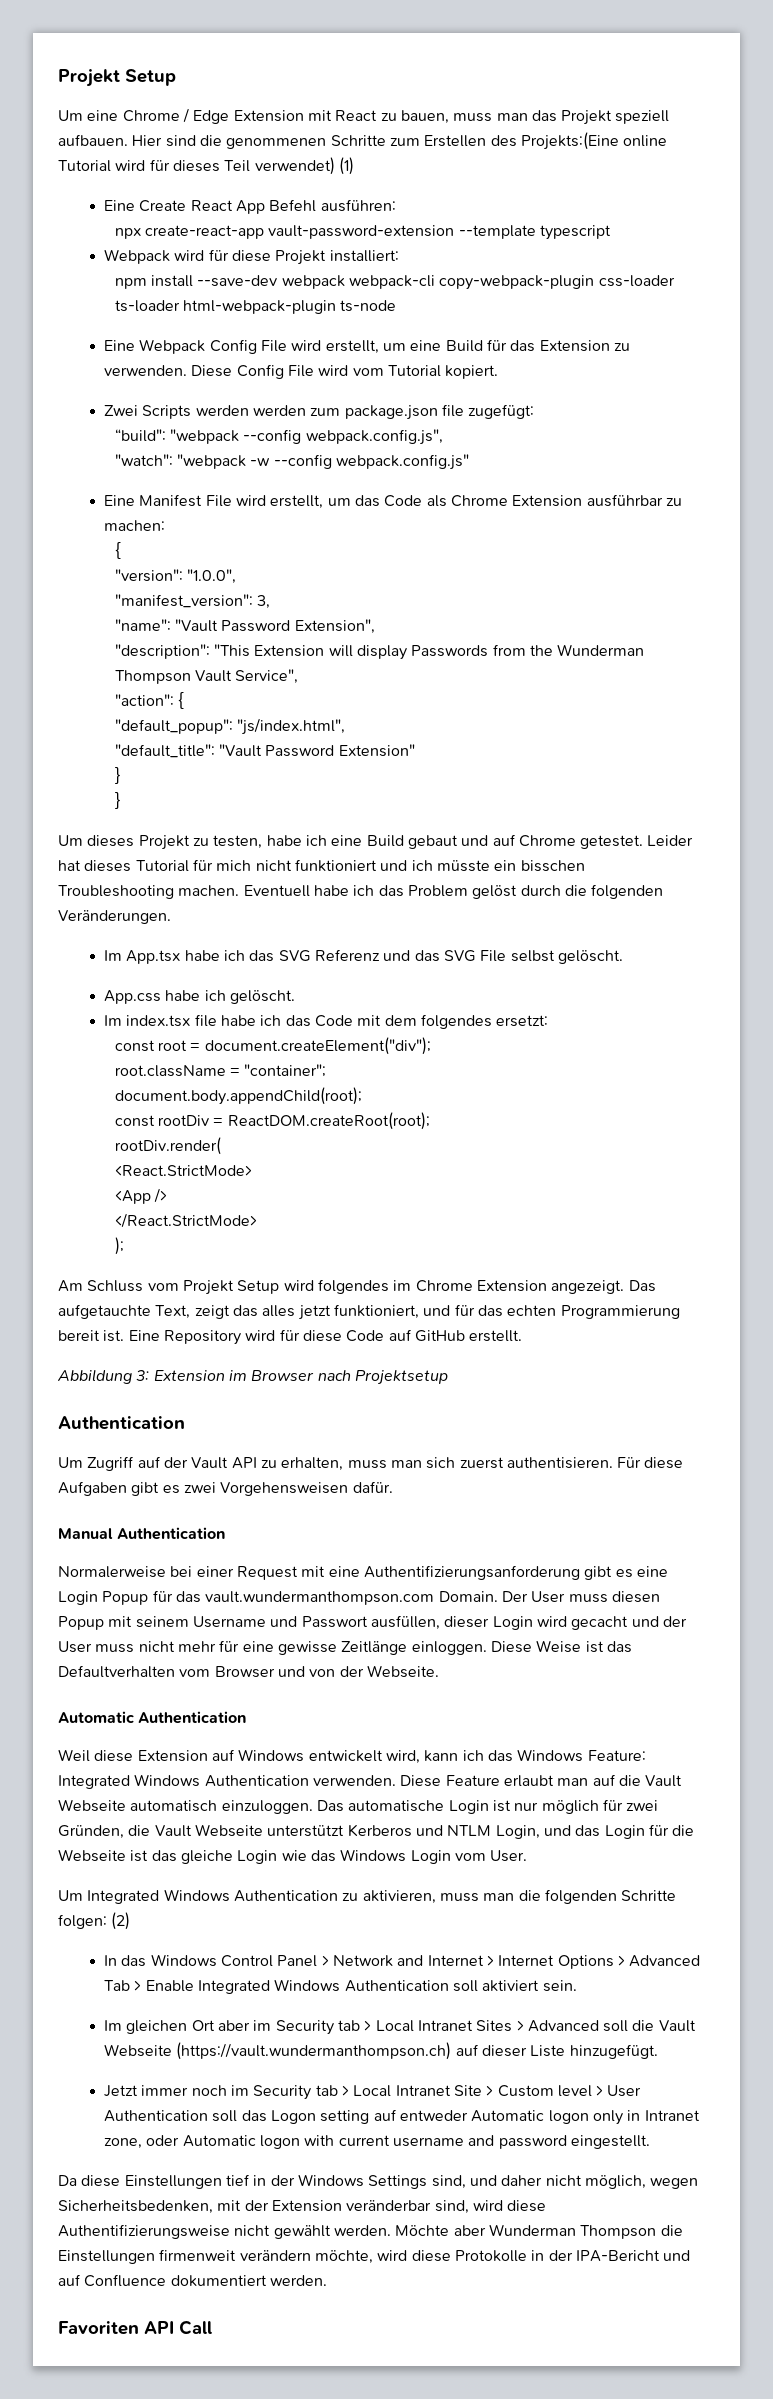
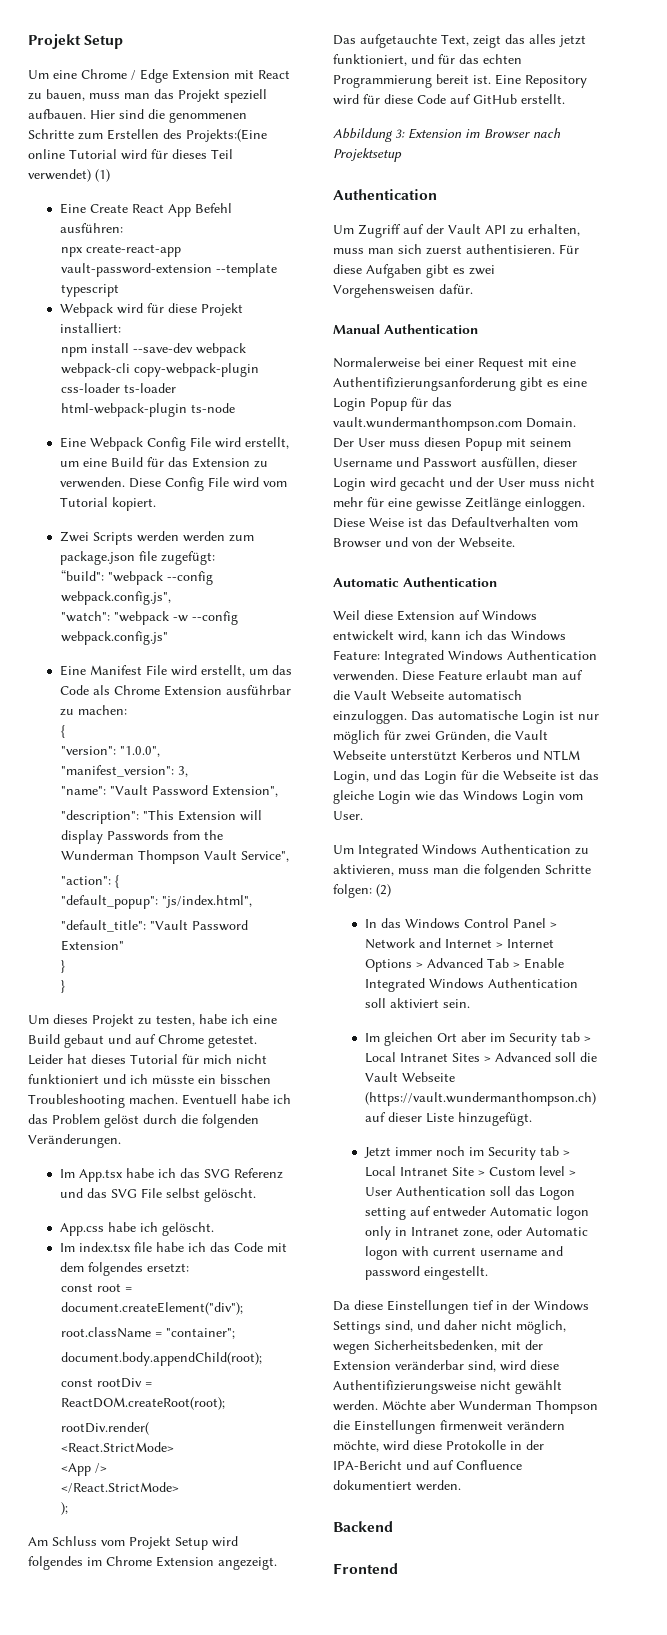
- Favoriten API Call
+ Backend
+ Frontend

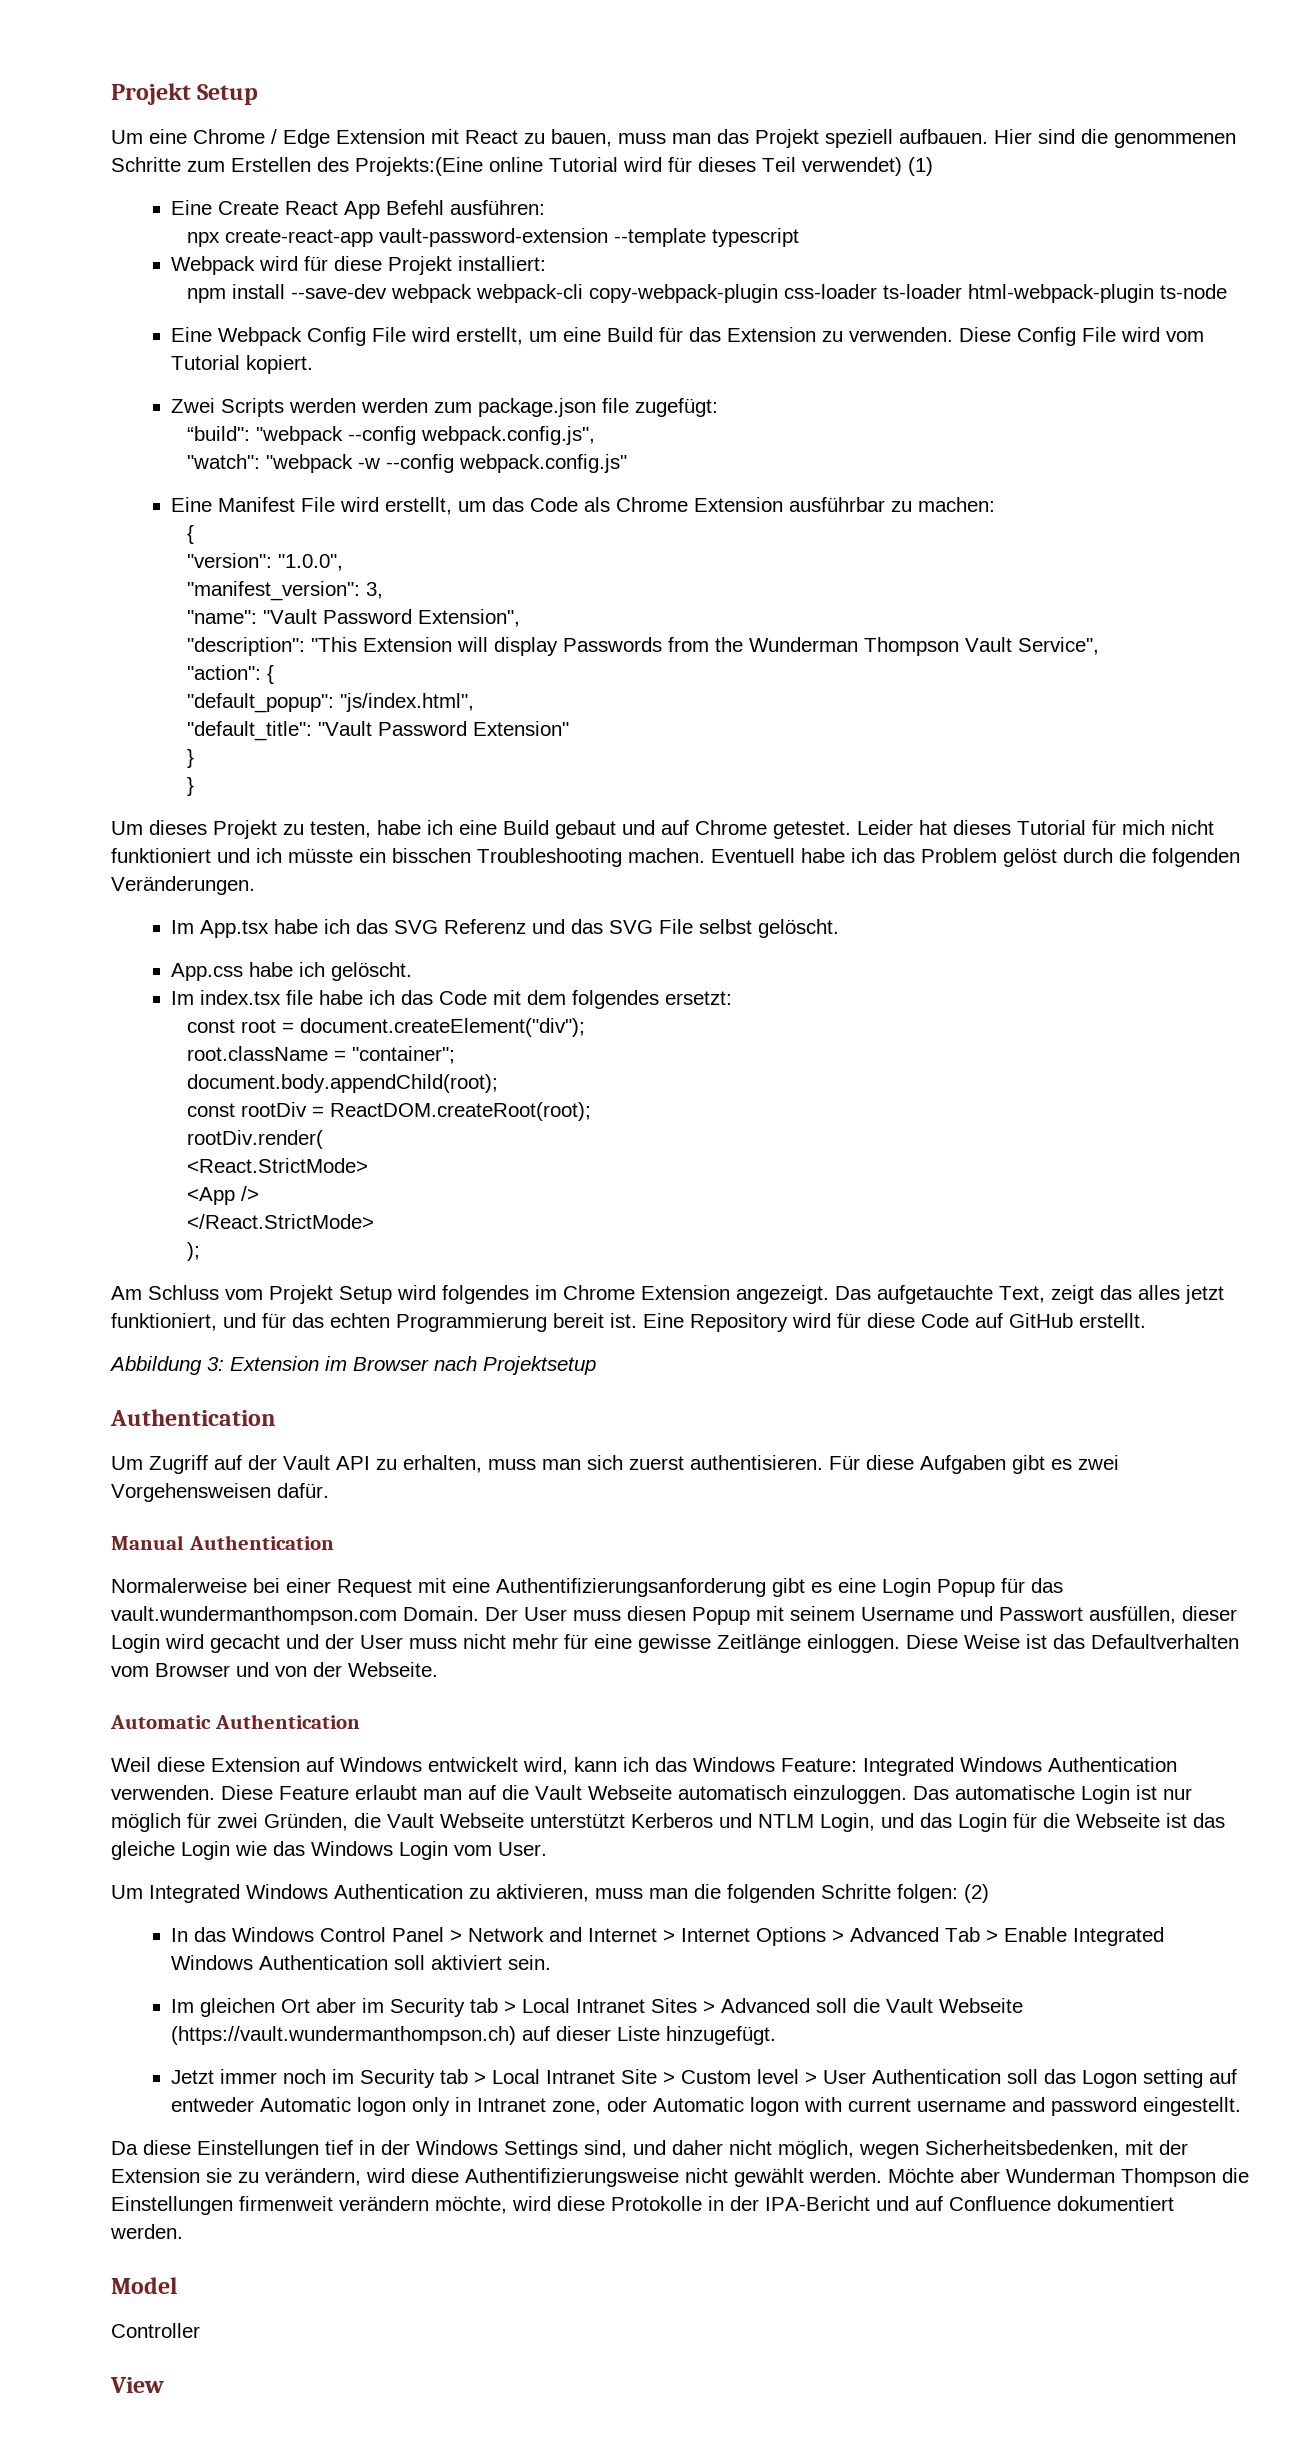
- Da diese Einstellungen tief in der Windows Settings sind, und daher nicht möglich, wegen Sicherheitsbedenken, mit der Extension veränderbar sind, wird diese Authentifizierungsweise nicht gewählt werden.
+ Da diese Einstellungen tief in der Windows Settings sind, und daher nicht möglich, wegen Sicherheitsbedenken, mit der Extension sie zu verändern, wird diese Authentifizierungsweise nicht gewählt werden.
- Backend
- Frontend
+ Model
+ Controller
+ View

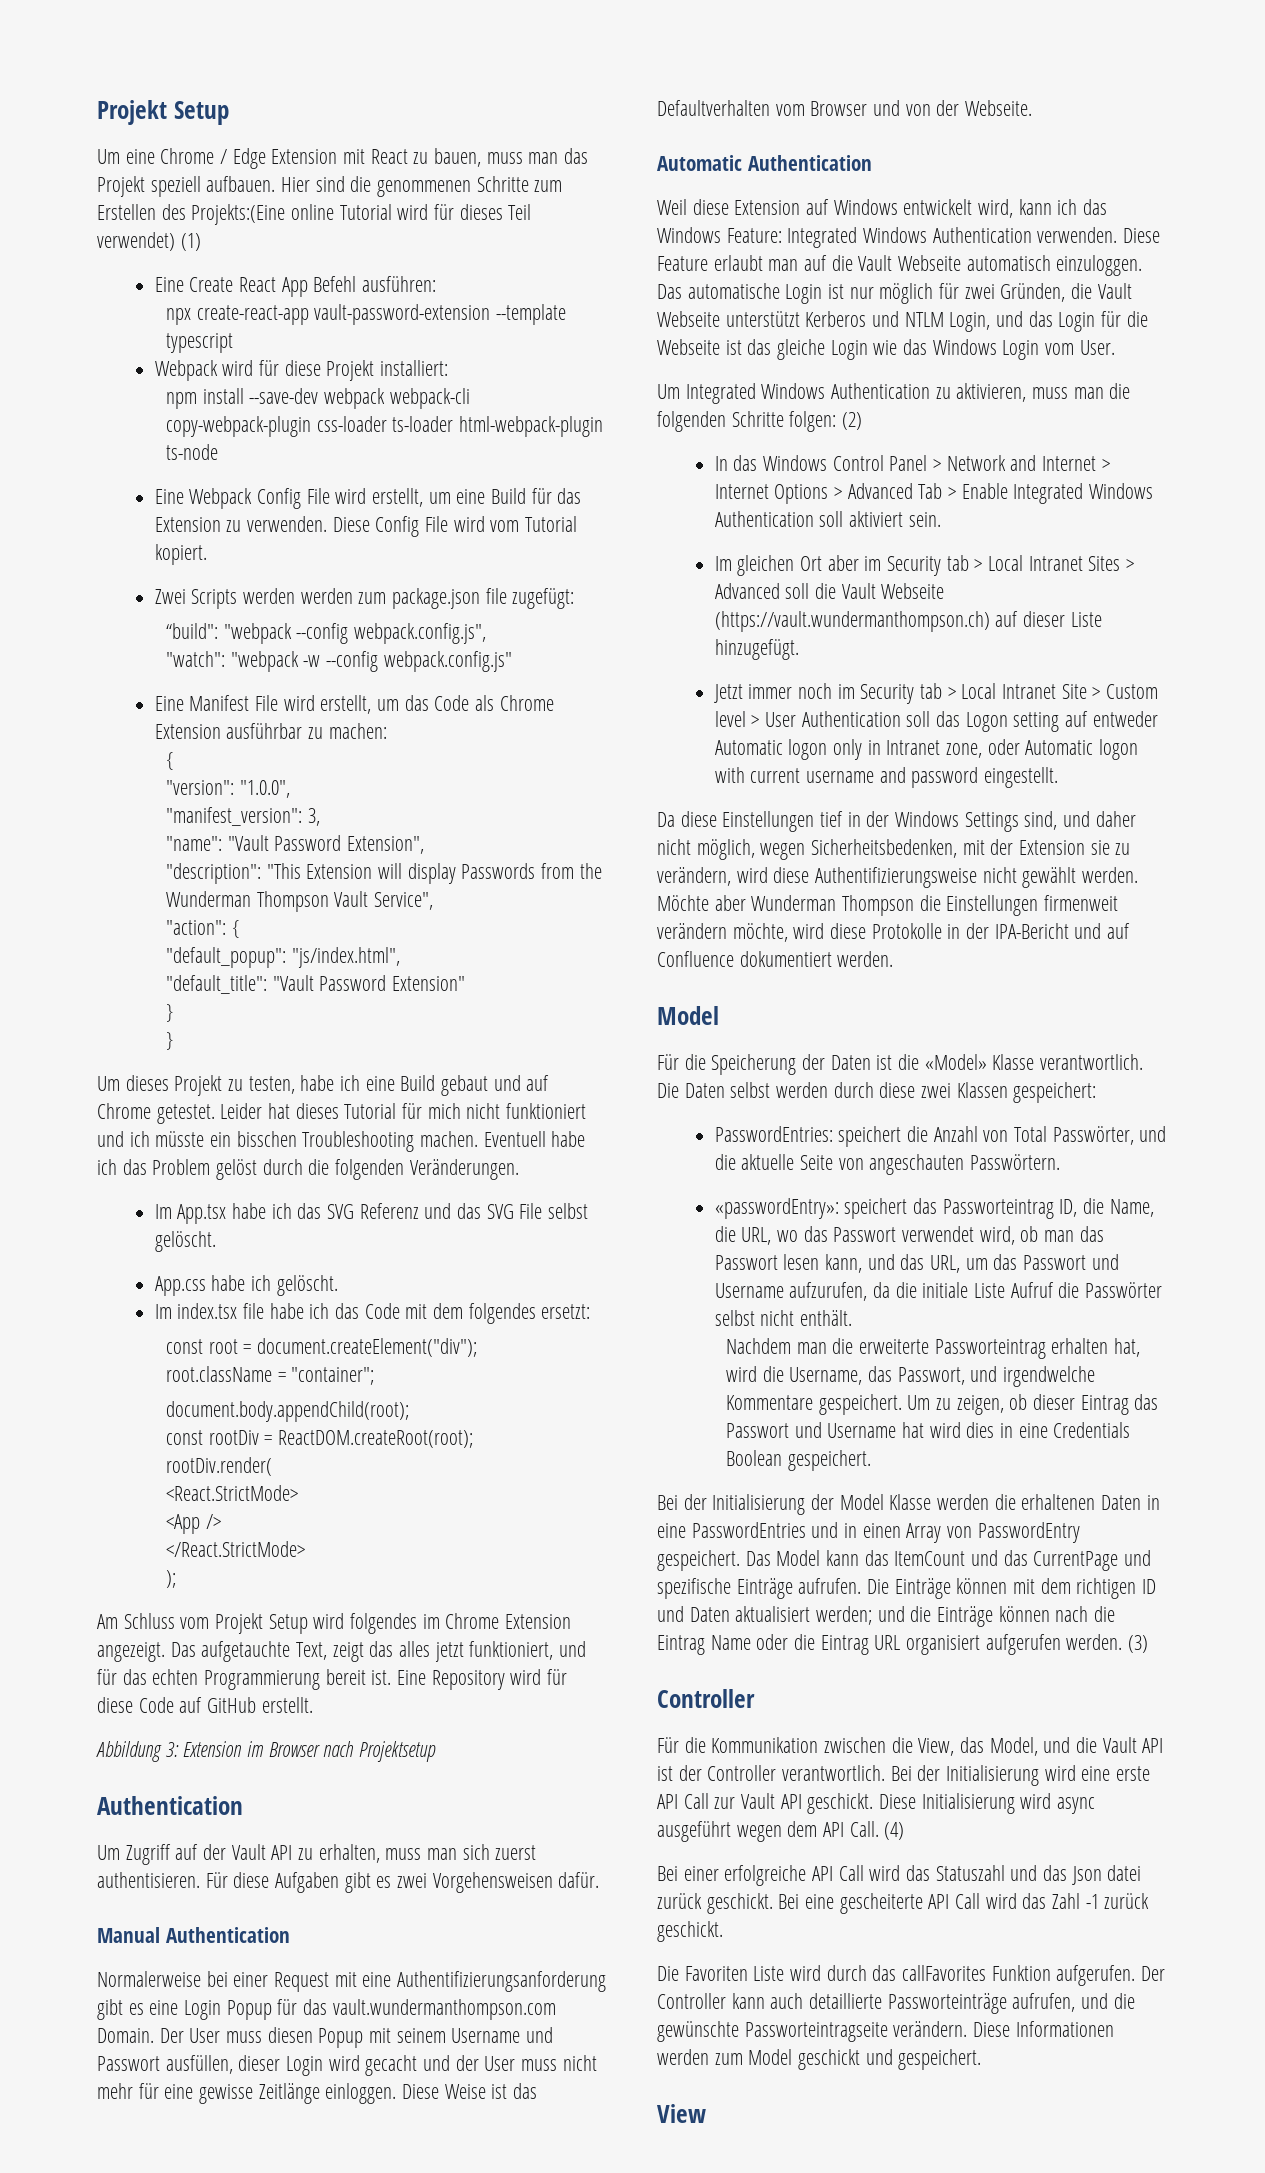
+ Für die Speicherung der Daten ist die «Model» Klasse verantwortlich. Die Daten selbst werden durch diese zwei Klassen gespeichert:
+ PasswordEntries: speichert die Anzahl von Total Passwörter, und die aktuelle Seite von angeschauten Passwörtern.
+ «passwordEntry»: speichert das Passworteintrag ID, die Name, die URL, wo das Passwort verwendet wird, ob man das Passwort lesen kann, und das URL, um das Passwort und Username aufzurufen, da die initiale Liste Aufruf die Passwörter selbst nicht enthält.
+ Nachdem man die erweiterte Passworteintrag erhalten hat, wird die Username, das Passwort, und irgendwelche Kommentare gespeichert. Um zu zeigen, ob dieser Eintrag das Passwort und Username hat wird dies in eine Credentials Boolean gespeichert.
+ Bei der Initialisierung der Model Klasse werden die erhaltenen Daten in eine PasswordEntries und in einen Array von PasswordEntry gespeichert. Das Model kann das ItemCount und das CurrentPage und spezifische Einträge aufrufen. Die Einträge können mit dem richtigen ID und Daten aktualisiert werden; und die Einträge können nach die Eintrag Name oder die Eintrag URL organisiert aufgerufen werden. (3)
  Controller
+ Für die Kommunikation zwischen die View, das Model, und die Vault API ist der Controller verantwortlich. Bei der Initialisierung wird eine erste API Call zur Vault API geschickt. Diese Initialisierung wird async ausgeführt wegen dem API Call. (4)
+ Bei einer erfolgreiche API Call wird das Statuszahl und das Json datei zurück geschickt. Bei eine gescheiterte API Call wird das Zahl -1 zurück geschickt.
+ Die Favoriten Liste wird durch das callFavorites Funktion aufgerufen. Der Controller kann auch detaillierte Passworteinträge aufrufen, und die gewünschte Passworteintragseite verändern. Diese Informationen werden zum Model geschickt und gespeichert.

